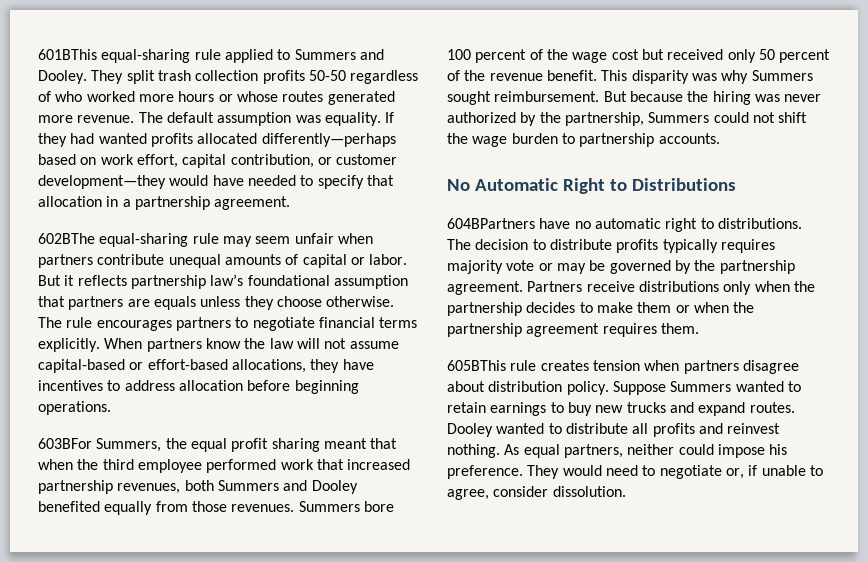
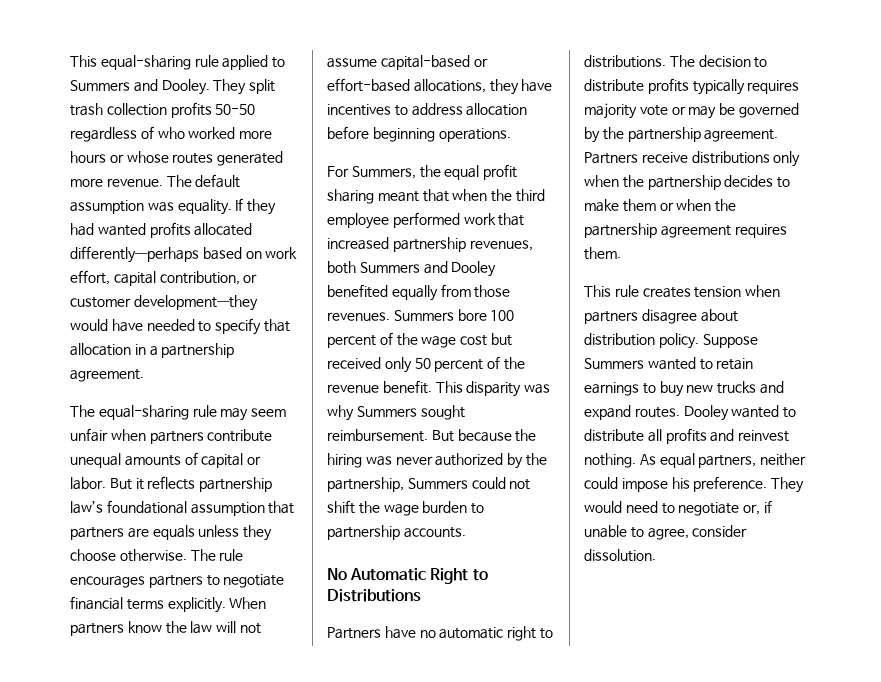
- 601BThis equal-sharing rule applied to Summers and Dooley.
+ This equal-sharing rule applied to Summers and Dooley.
- 602BThe equal-sharing rule may seem unfair when partners contribute unequal amounts of capital or labor.
+ The equal-sharing rule may seem unfair when partners contribute unequal amounts of capital or labor.
- 603BFor Summers, the equal profit sharing meant that when the third employee performed work that increased partnership revenues, both Summers and Dooley benefited equally from those revenues.
+ For Summers, the equal profit sharing meant that when the third employee performed work that increased partnership revenues, both Summers and Dooley benefited equally from those revenues.
- 604BPartners have no automatic right to distributions.
+ Partners have no automatic right to distributions.
- 605BThis rule creates tension when partners disagree about distribution policy.
+ This rule creates tension when partners disagree about distribution policy.

